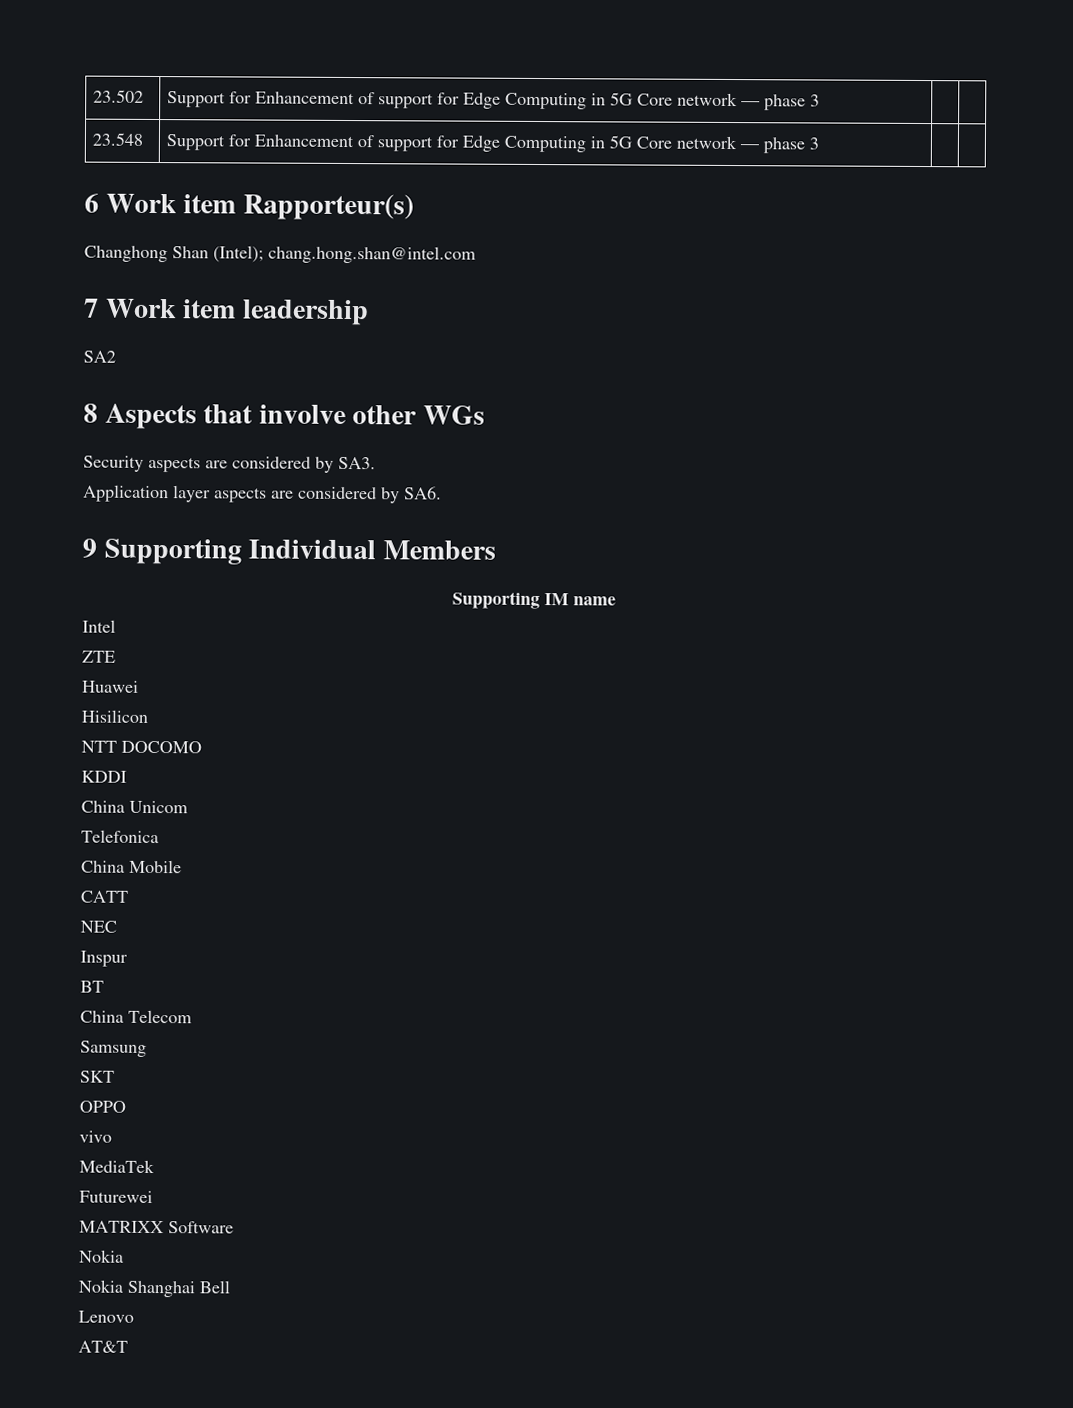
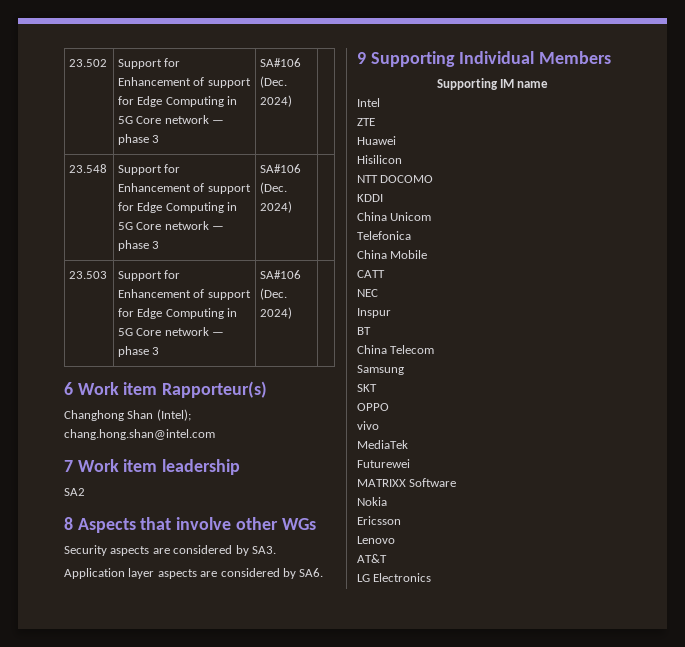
- 23.502 | Support for Enhancement of support for Edge Computing in 5G Core network — phase 3 | |
+ 23.502 | Support for Enhancement of support for Edge Computing in 5G Core network — phase 3 | SA#106 (Dec. 2024) |
- 23.548 | Support for Enhancement of support for Edge Computing in 5G Core network — phase 3 | |
+ 23.548 | Support for Enhancement of support for Edge Computing in 5G Core network — phase 3 | SA#106 (Dec. 2024) |
+ 23.503 | Support for Enhancement of support for Edge Computing in 5G Core network — phase 3 | SA#106 (Dec. 2024) |
- Nokia Shanghai Bell
+ Ericsson
+ LG Electronics

